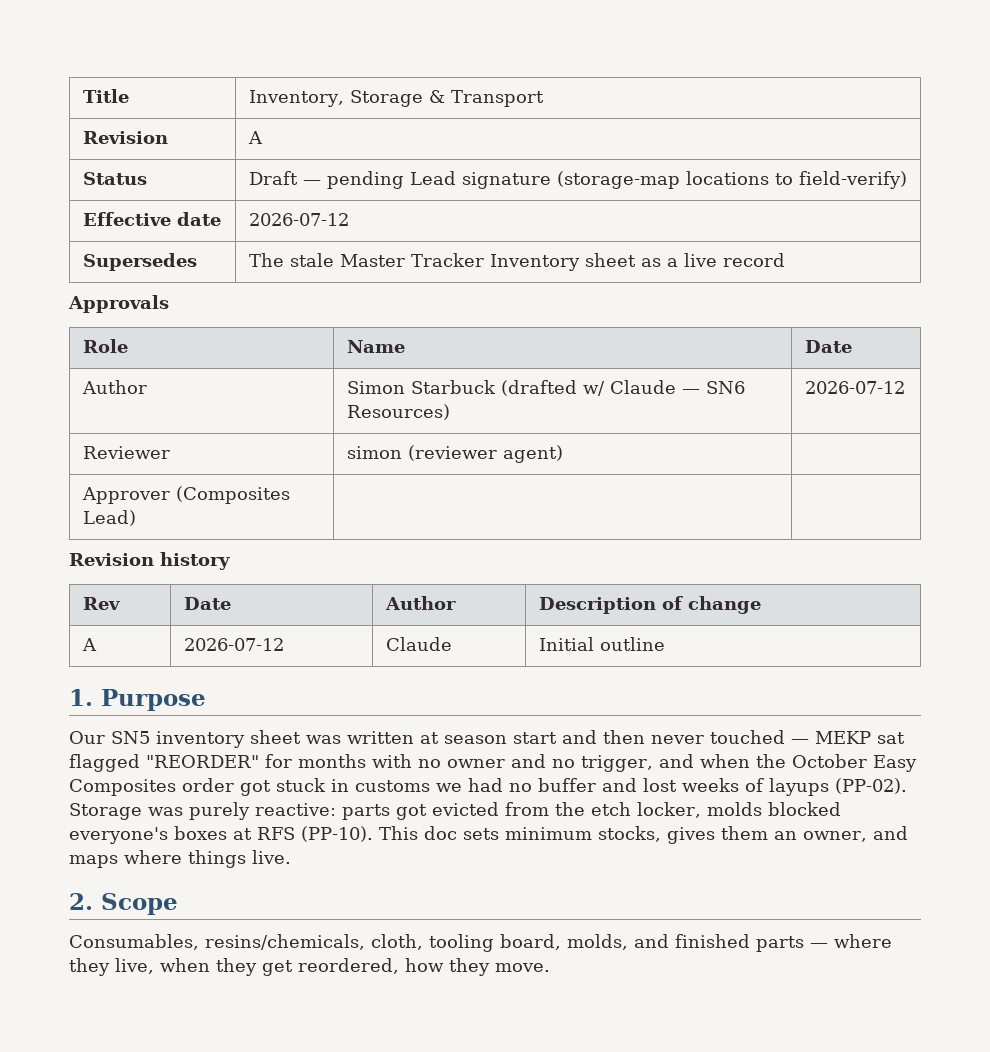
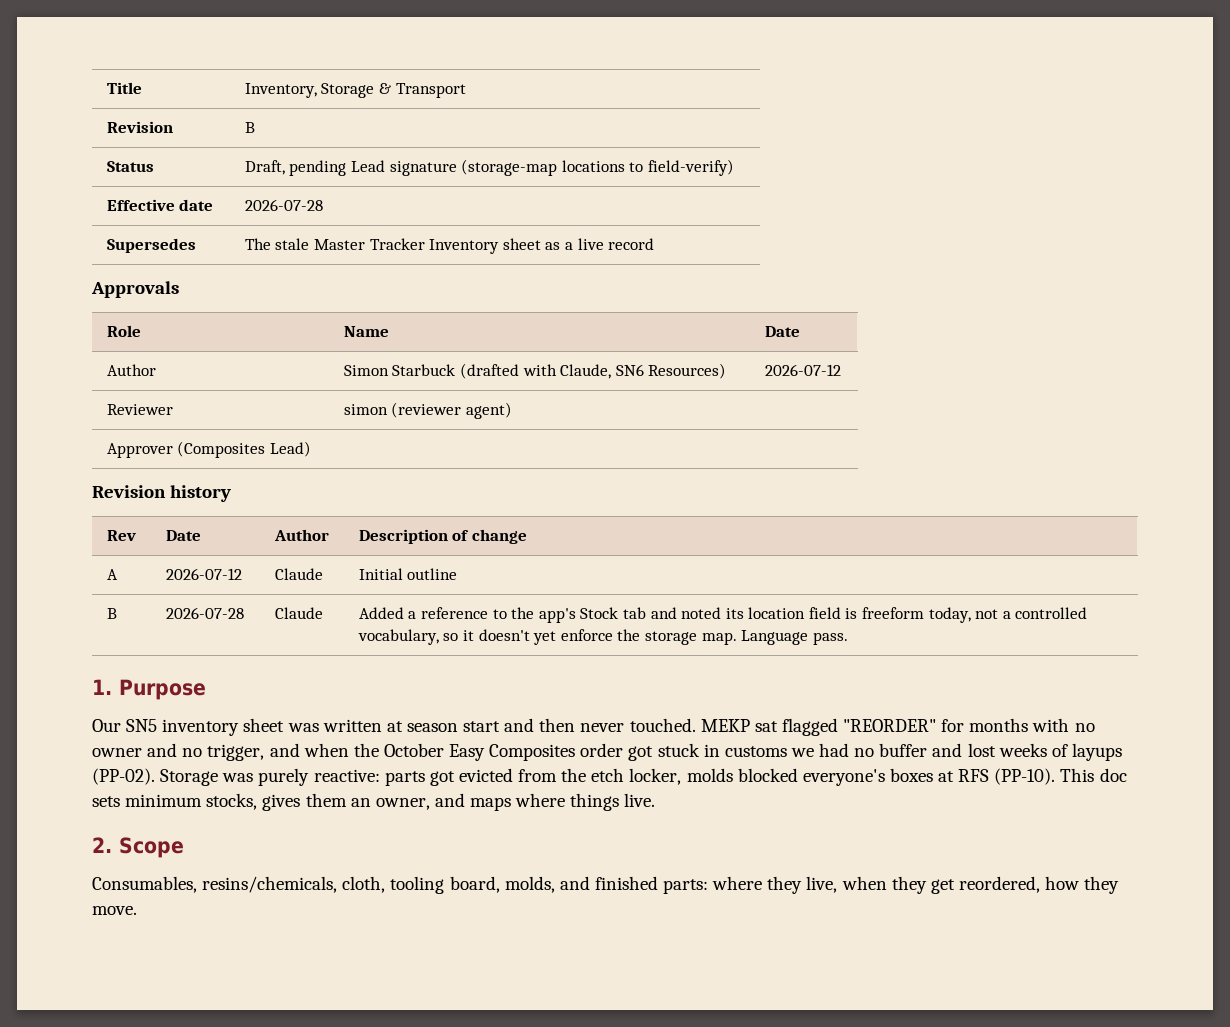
- Revision | A
+ Revision | B
- Status | Draft — pending Lead signature (storage-map locations to field-verify)
+ Status | Draft, pending Lead signature (storage-map locations to field-verify)
- Effective date | 2026-07-12
+ Effective date | 2026-07-28
- Author | Simon Starbuck (drafted w/ Claude — SN6 Resources) | 2026-07-12
+ Author | Simon Starbuck (drafted with Claude, SN6 Resources) | 2026-07-12
+ B | 2026-07-28 | Claude | Added a reference to the app's Stock tab and noted its location field is freeform today, not a controlled vocabulary, so it doesn't yet enforce the storage map. Language pass.
- Our SN5 inventory sheet was written at season start and then never touched — MEKP sat flagged "REORDER" for months with no owner and no trigger, and when the October Easy Composites order got stuck in customs we had no buffer and lost weeks of layups (PP-02).
+ Our SN5 inventory sheet was written at season start and then never touched. MEKP sat flagged "REORDER" for months with no owner and no trigger, and when the October Easy Composites order got stuck in customs we had no buffer and lost weeks of layups (PP-02).
- Consumables, resins/chemicals, cloth, tooling board, molds, and finished parts — where they live, when they get reordered, how they move.
+ Consumables, resins/chemicals, cloth, tooling board, molds, and finished parts: where they live, when they get reordered, how they move.

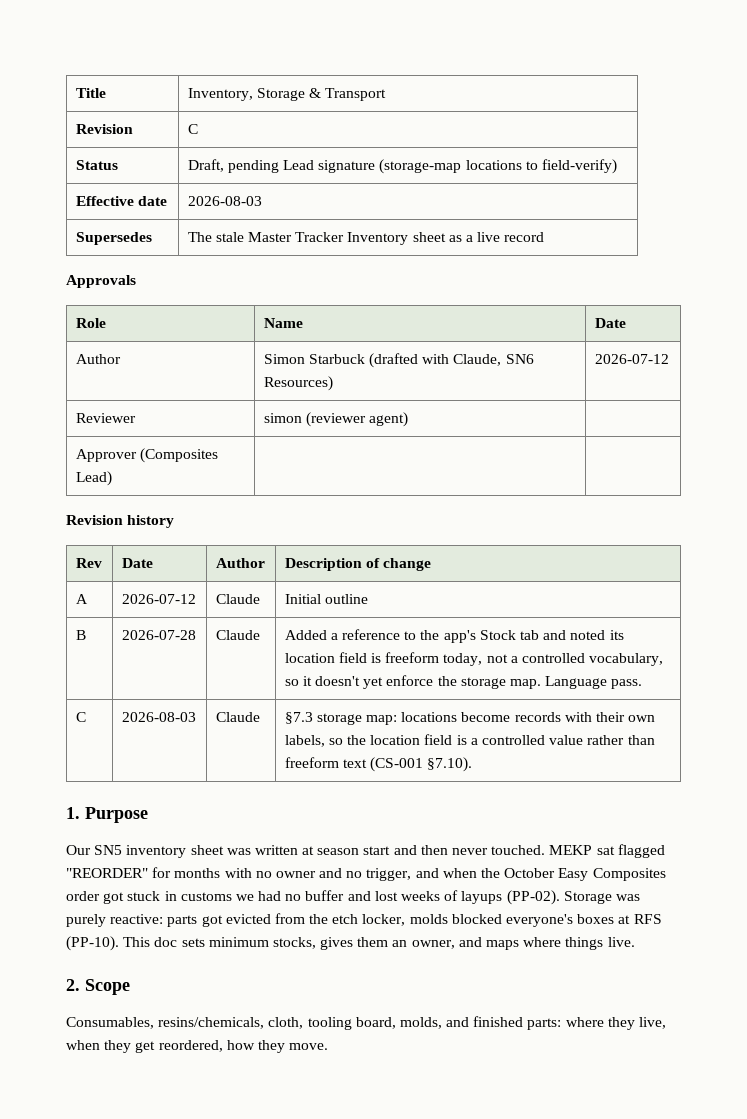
- Revision | B
+ Revision | C
- Effective date | 2026-07-28
+ Effective date | 2026-08-03
+ C | 2026-08-03 | Claude | §7.3 storage map: locations become records with their own labels, so the location field is a controlled value rather than freeform text (CS-001 §7.10).

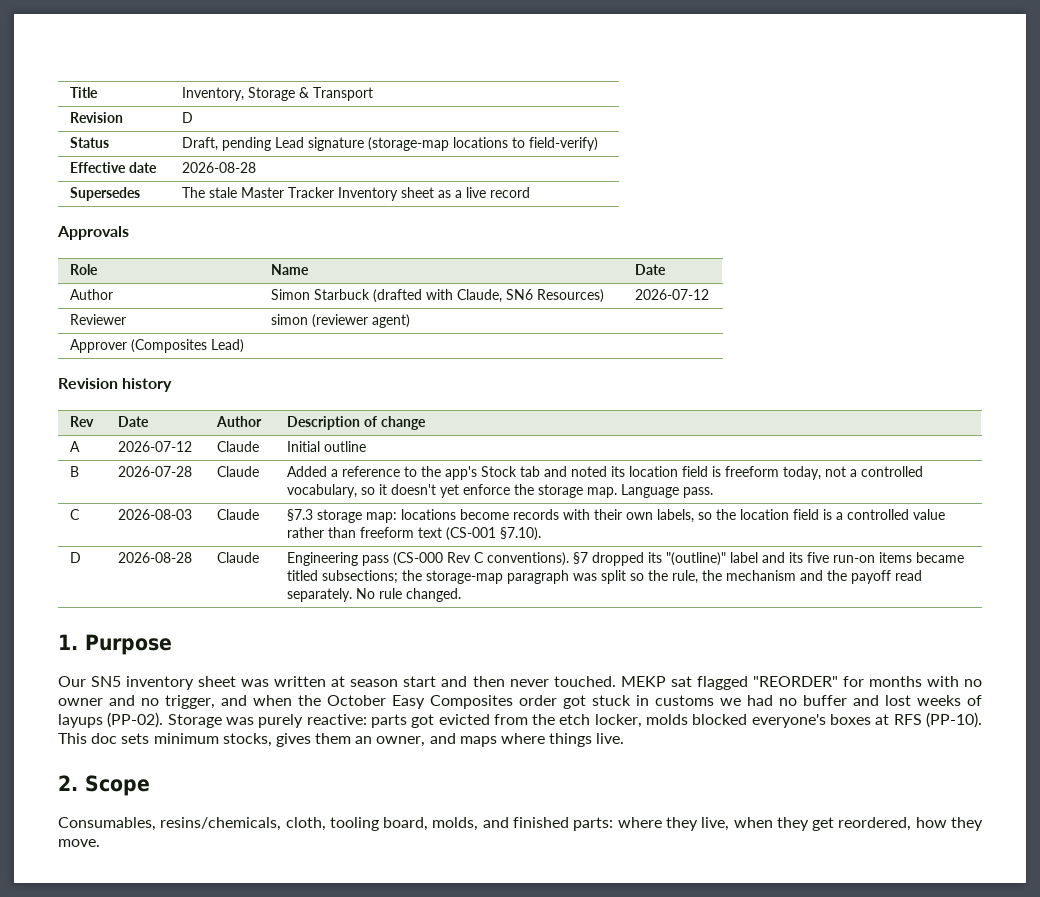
- Revision | C
+ Revision | D
- Effective date | 2026-08-03
+ Effective date | 2026-08-28
+ D | 2026-08-28 | Claude | Engineering pass (CS-000 Rev C conventions). §7 dropped its "(outline)" label and its five run-on items became titled subsections; the storage-map paragraph was split so the rule, the mechanism and the payoff read separately. No rule changed.

